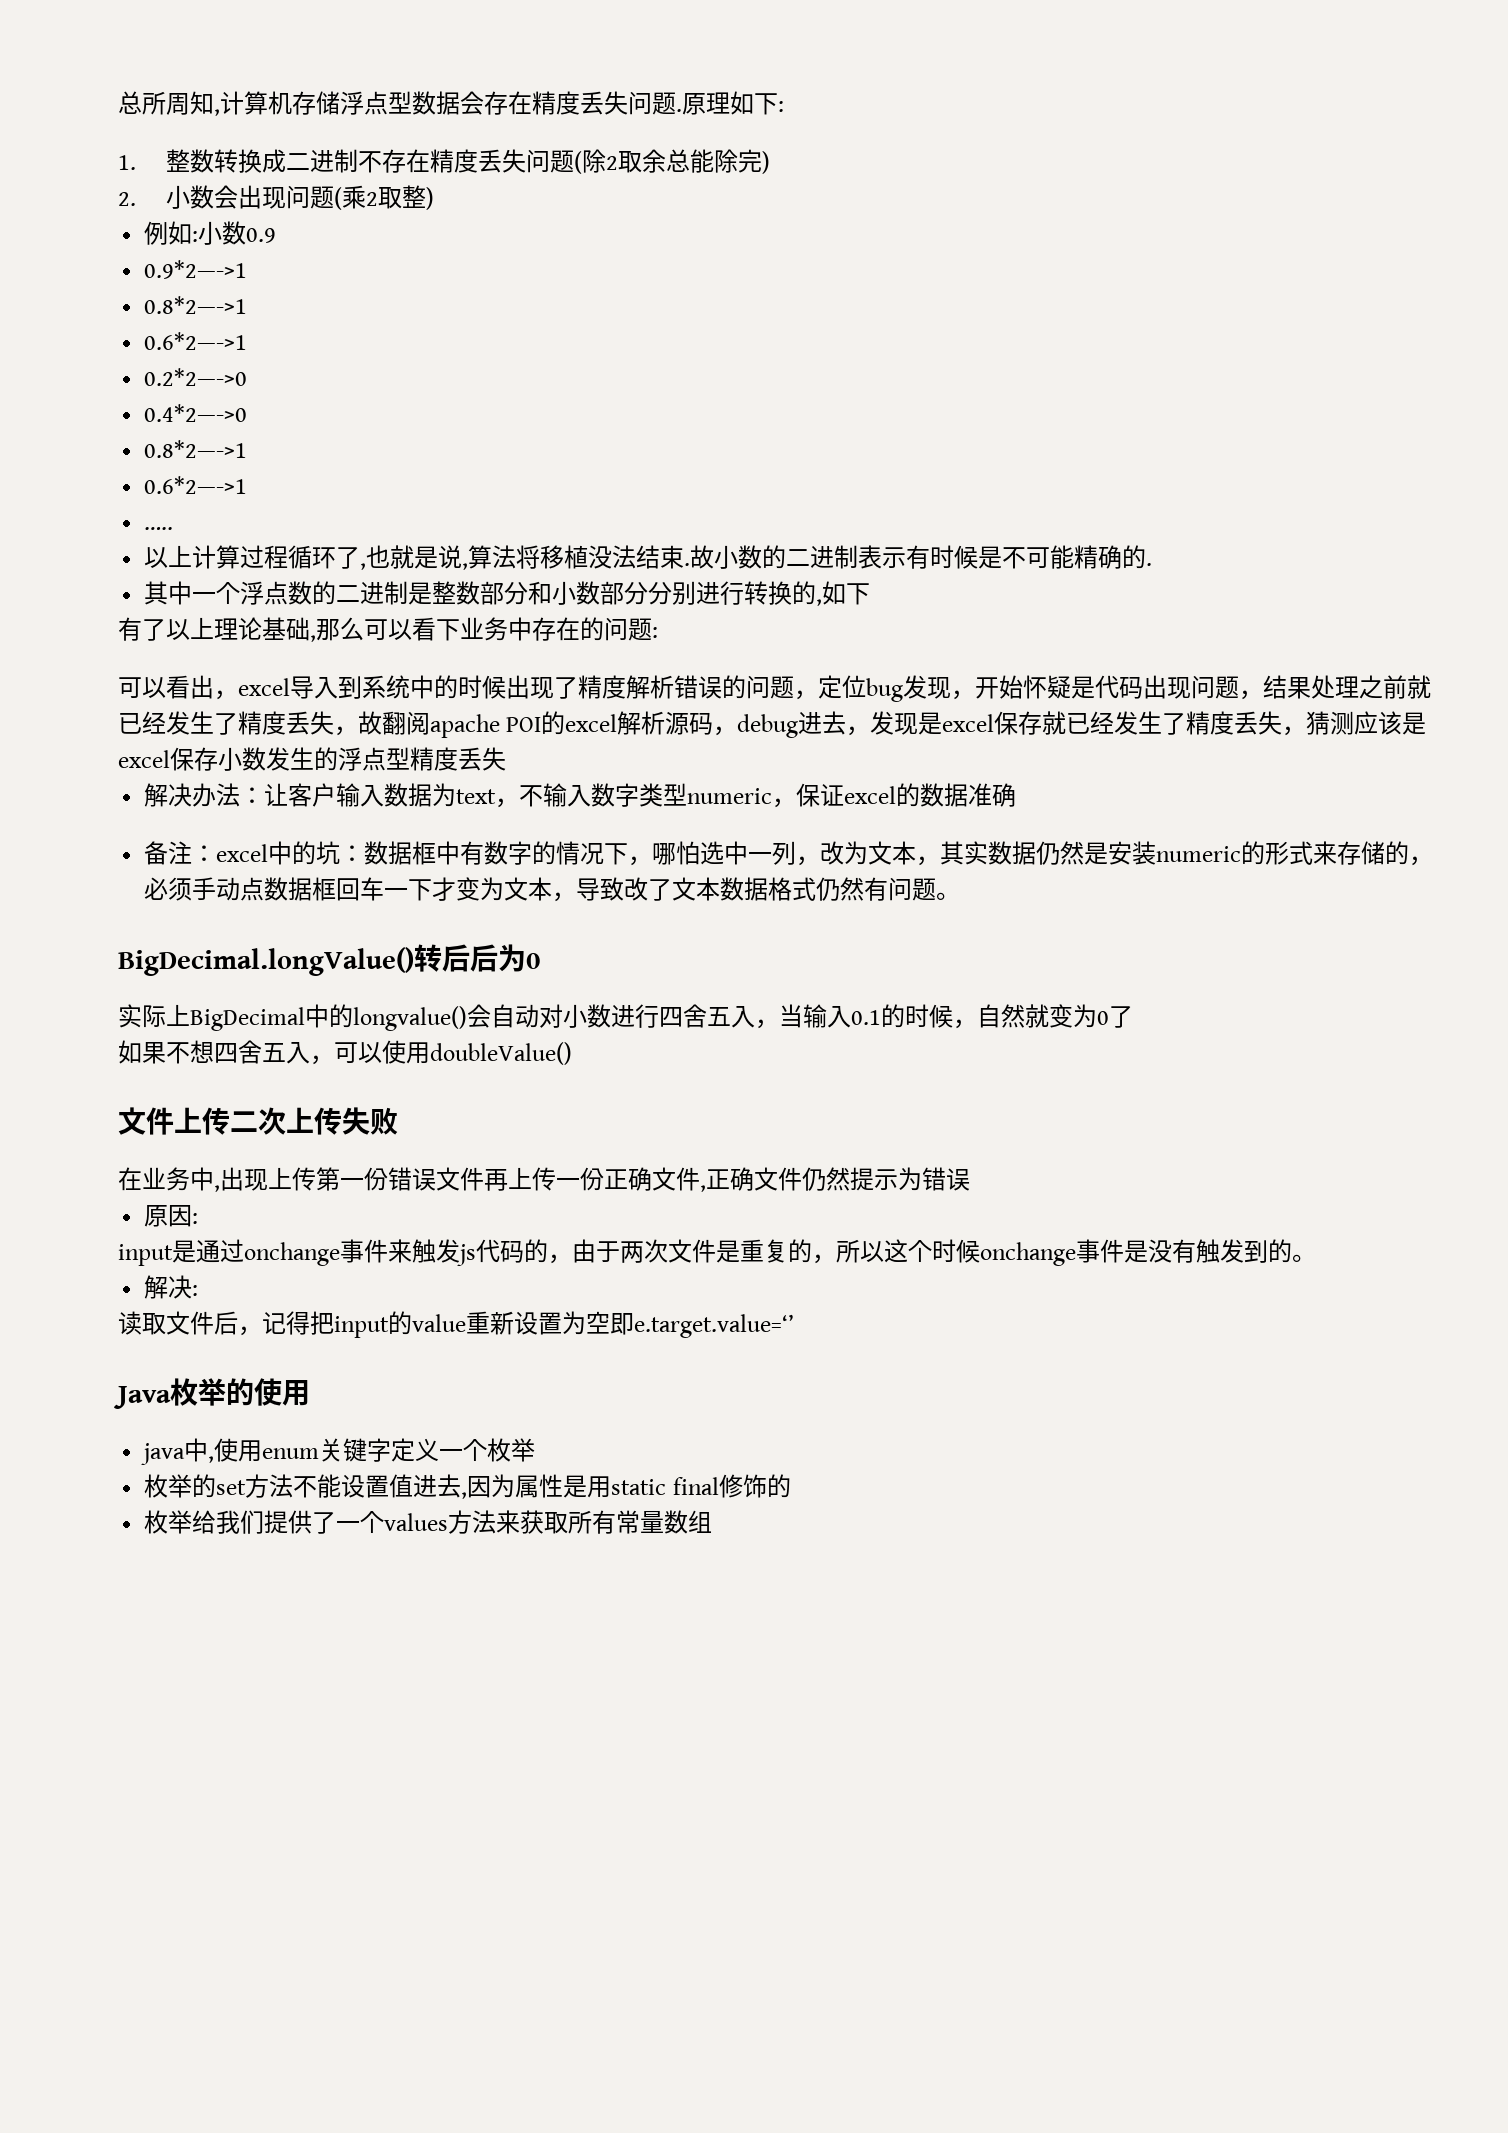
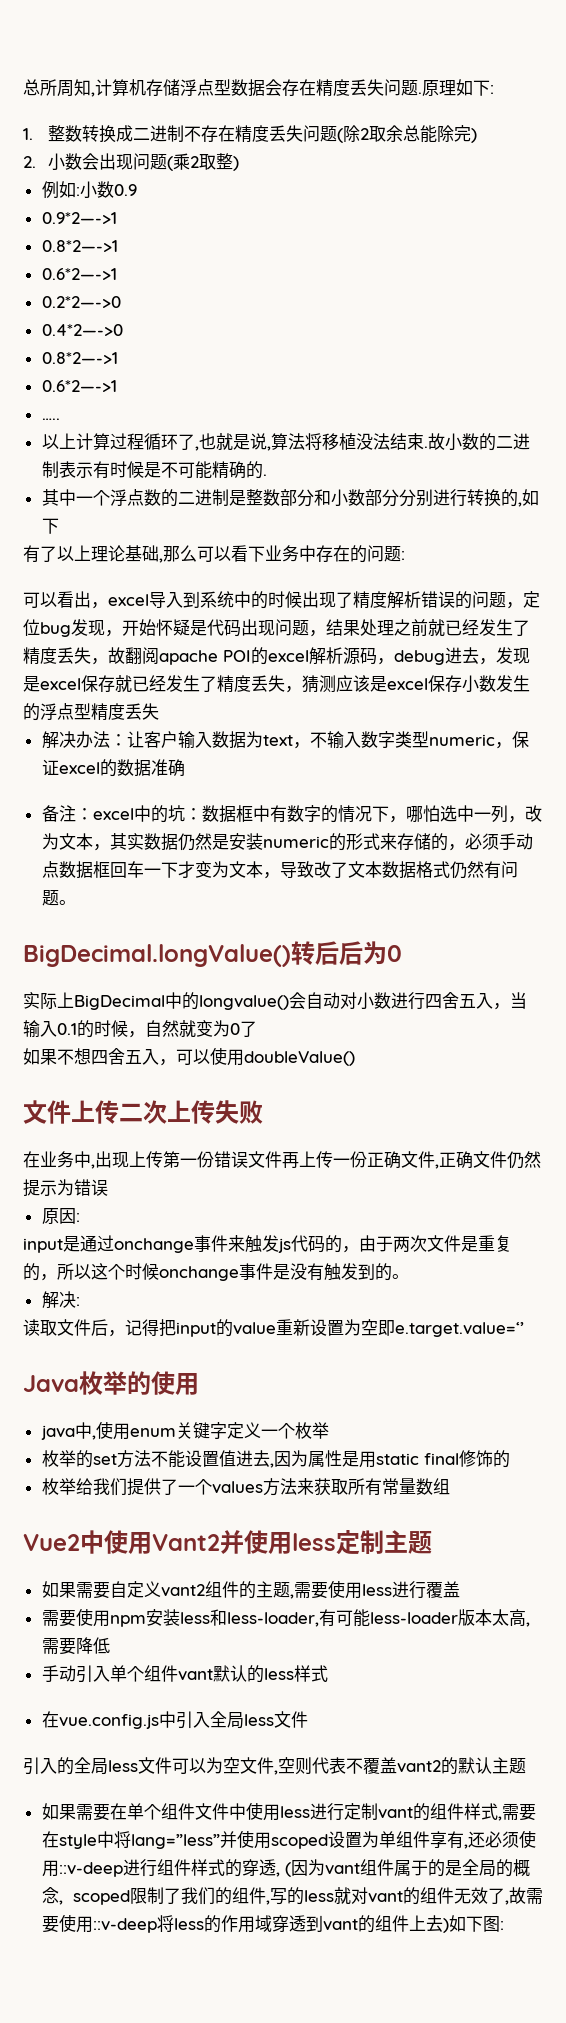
+ Vue2中使用Vant2并使用less定制主题
+ 如果需要自定义vant2组件的主题,需要使用less进行覆盖
+ 需要使用npm安装less和less-loader,有可能less-loader版本太高,需要降低
+ 手动引入单个组件vant默认的less样式
+ 在vue.config.js中引入全局less文件
+ 引入的全局less文件可以为空文件,空则代表不覆盖vant2的默认主题
+ 如果需要在单个组件文件中使用less进行定制vant的组件样式,需要在style中将lang=”less”并使用scoped设置为单组件享有,还必须使用::v-deep进行组件样式的穿透, (因为vant组件属于的是全局的概念, scoped限制了我们的组件,写的less就对vant的组件无效了,故需要使用::v-deep将less的作用域穿透到vant的组件上去)如下图:

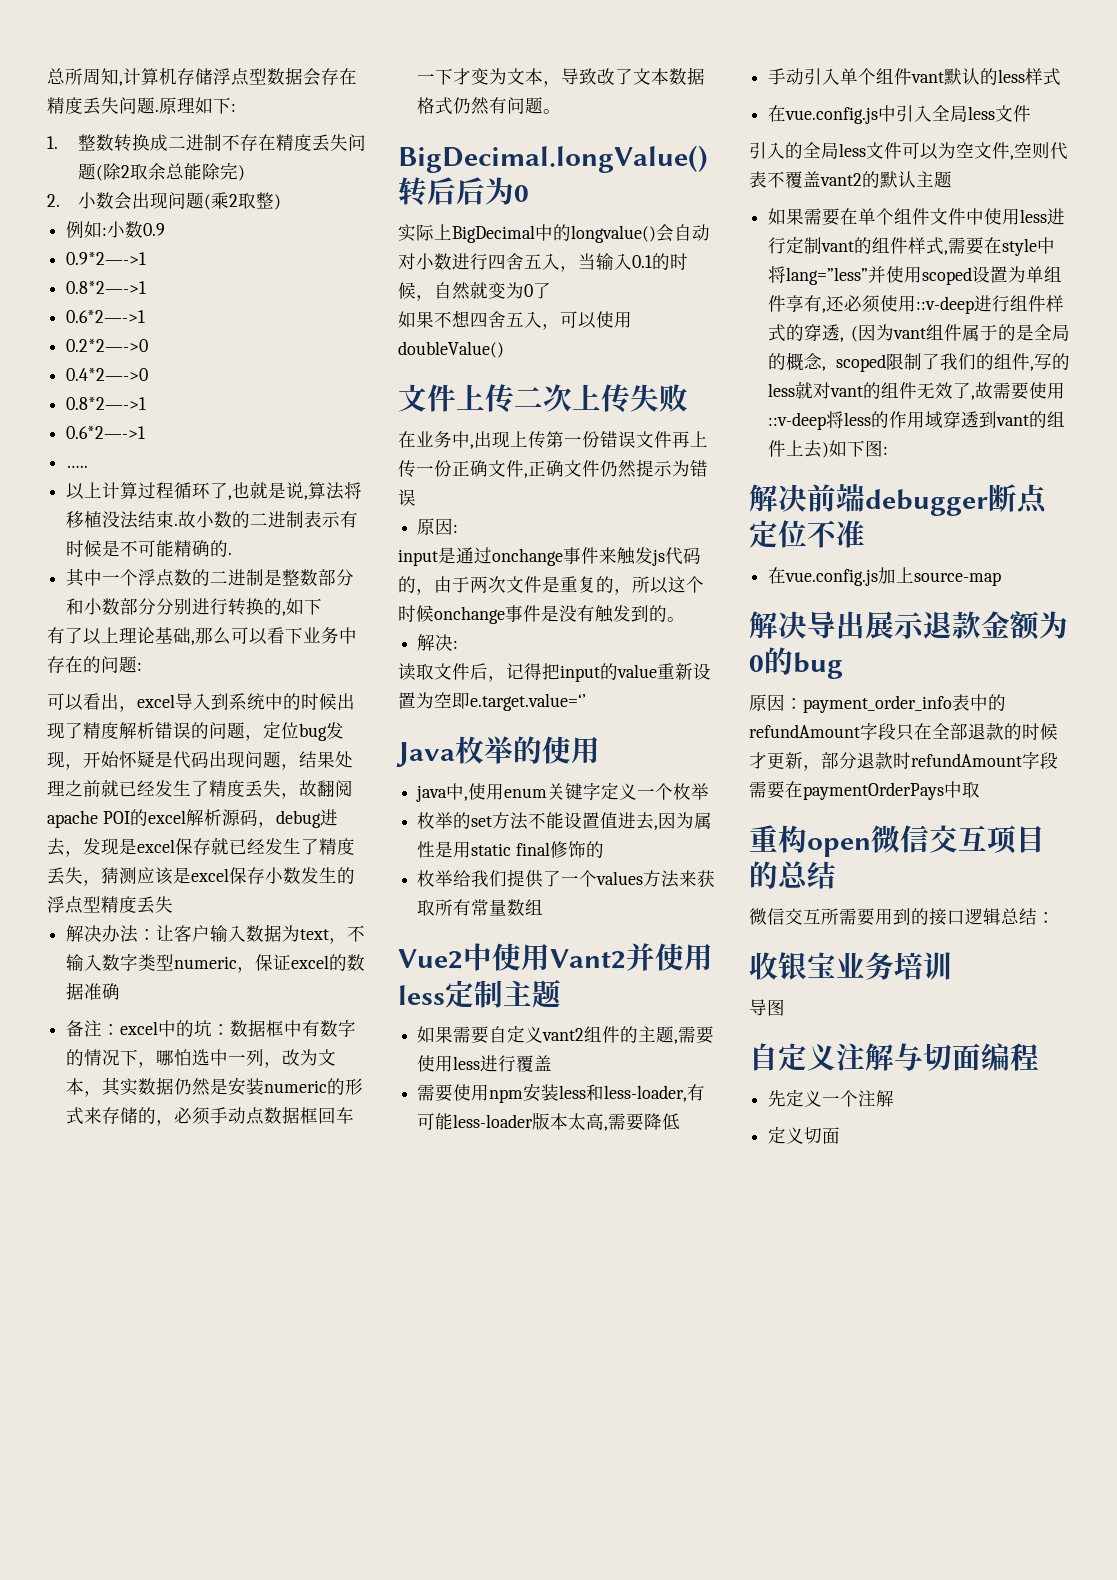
+ 解决前端debugger断点定位不准
+ 在vue.config.js加上source-map
+ 解决导出展示退款金额为0的bug
+ 原因：payment_order_info表中的refundAmount字段只在全部退款的时候才更新，部分退款时refundAmount字段需要在paymentOrderPays中取
+ 重构open微信交互项目的总结
+ 微信交互所需要用到的接口逻辑总结：
+ 收银宝业务培训
+ 导图
+ 自定义注解与切面编程
+ 先定义一个注解
+ 定义切面

